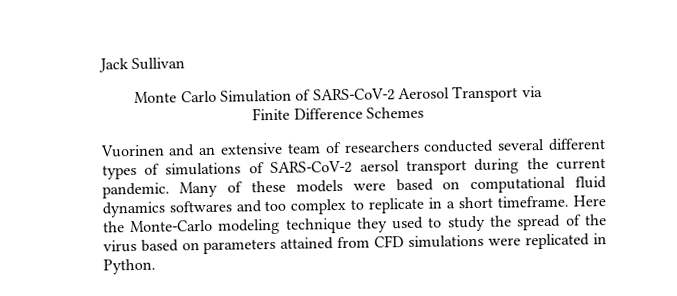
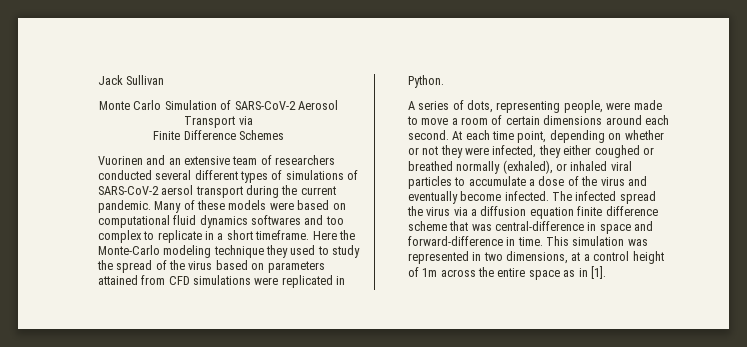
+ A series of dots, representing people, were made to move a room of certain dimensions around each second. At each time point, depending on whether or not they were infected, they either coughed or breathed normally (exhaled), or inhaled viral particles to accumulate a dose of the virus and eventually become infected. The infected spread the virus via a diffusion equation finite difference scheme that was central-difference in space and forward-difference in time. This simulation was represented in two dimensions, at a control height of 1m across the entire space as in [1].

